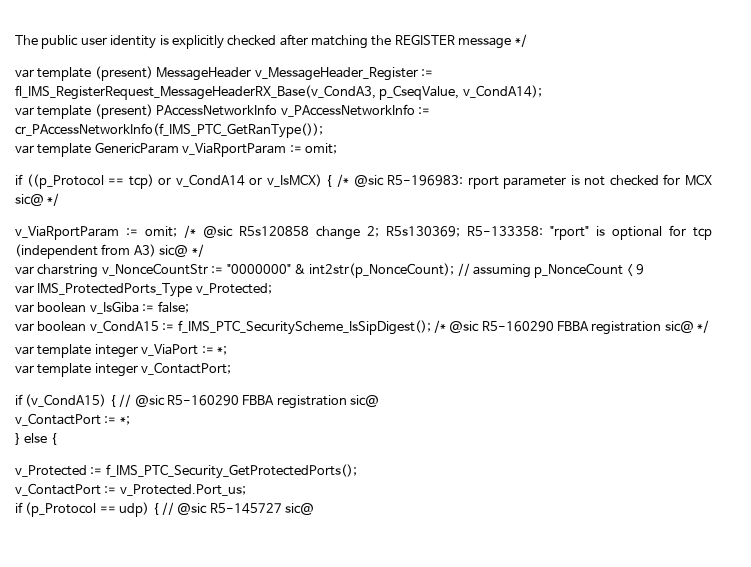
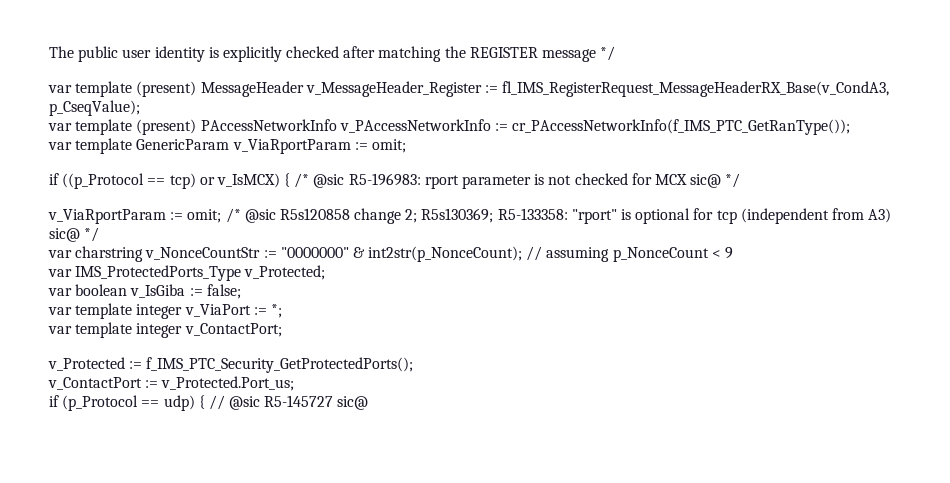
- var template (present) MessageHeader v_MessageHeader_Register := fl_IMS_RegisterRequest_MessageHeaderRX_Base(v_CondA3, p_CseqValue, v_CondA14);
+ var template (present) MessageHeader v_MessageHeader_Register := fl_IMS_RegisterRequest_MessageHeaderRX_Base(v_CondA3, p_CseqValue);
- if ((p_Protocol == tcp) or v_CondA14 or v_IsMCX) { /* @sic R5-196983: rport parameter is not checked for MCX sic@ */
+ if ((p_Protocol == tcp) or v_IsMCX) { /* @sic R5-196983: rport parameter is not checked for MCX sic@ */
- var boolean v_CondA15 := f_IMS_PTC_SecurityScheme_IsSipDigest(); /* @sic R5-160290 FBBA registration sic@ */
- if (v_CondA15) { // @sic R5-160290 FBBA registration sic@
- v_ContactPort := *;
- } else {

